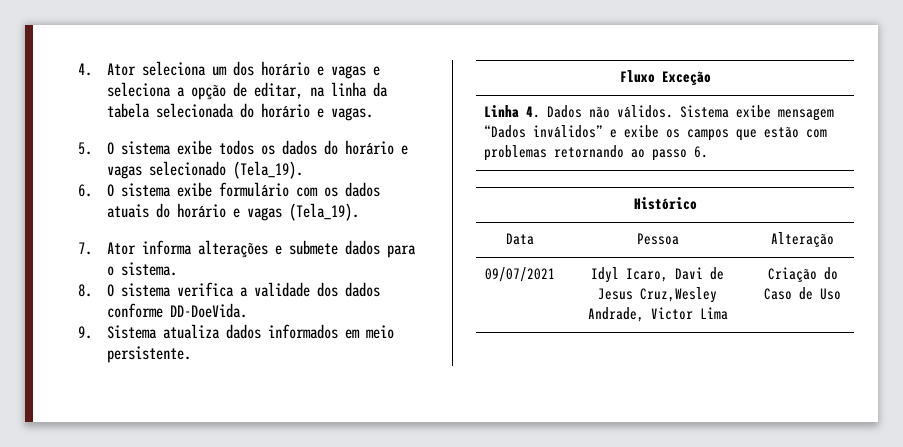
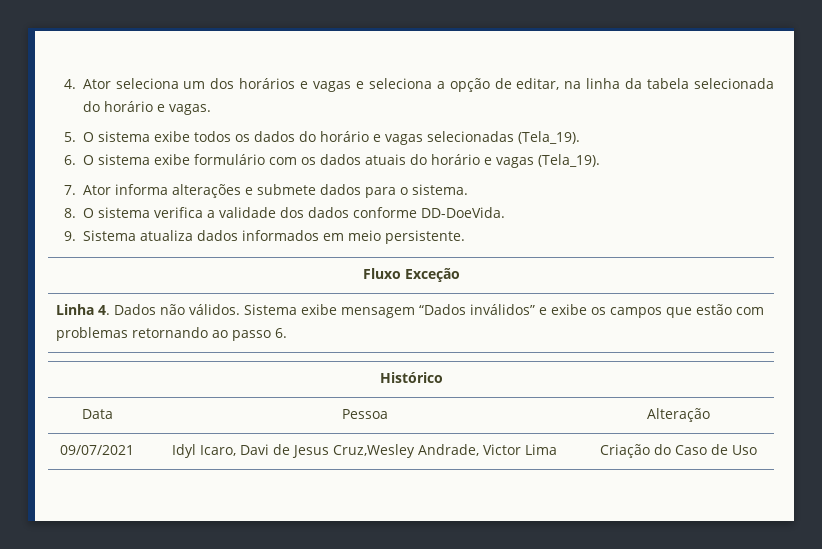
- 4. Ator seleciona um dos horário e vagas e seleciona a opção de editar, na linha da tabela selecionada do horário e vagas.
+ 4. Ator seleciona um dos horários e vagas e seleciona a opção de editar, na linha da tabela selecionada do horário e vagas.
- 5. O sistema exibe todos os dados do horário e vagas selecionado (Tela_19).
+ 5. O sistema exibe todos os dados do horário e vagas selecionadas (Tela_19).

